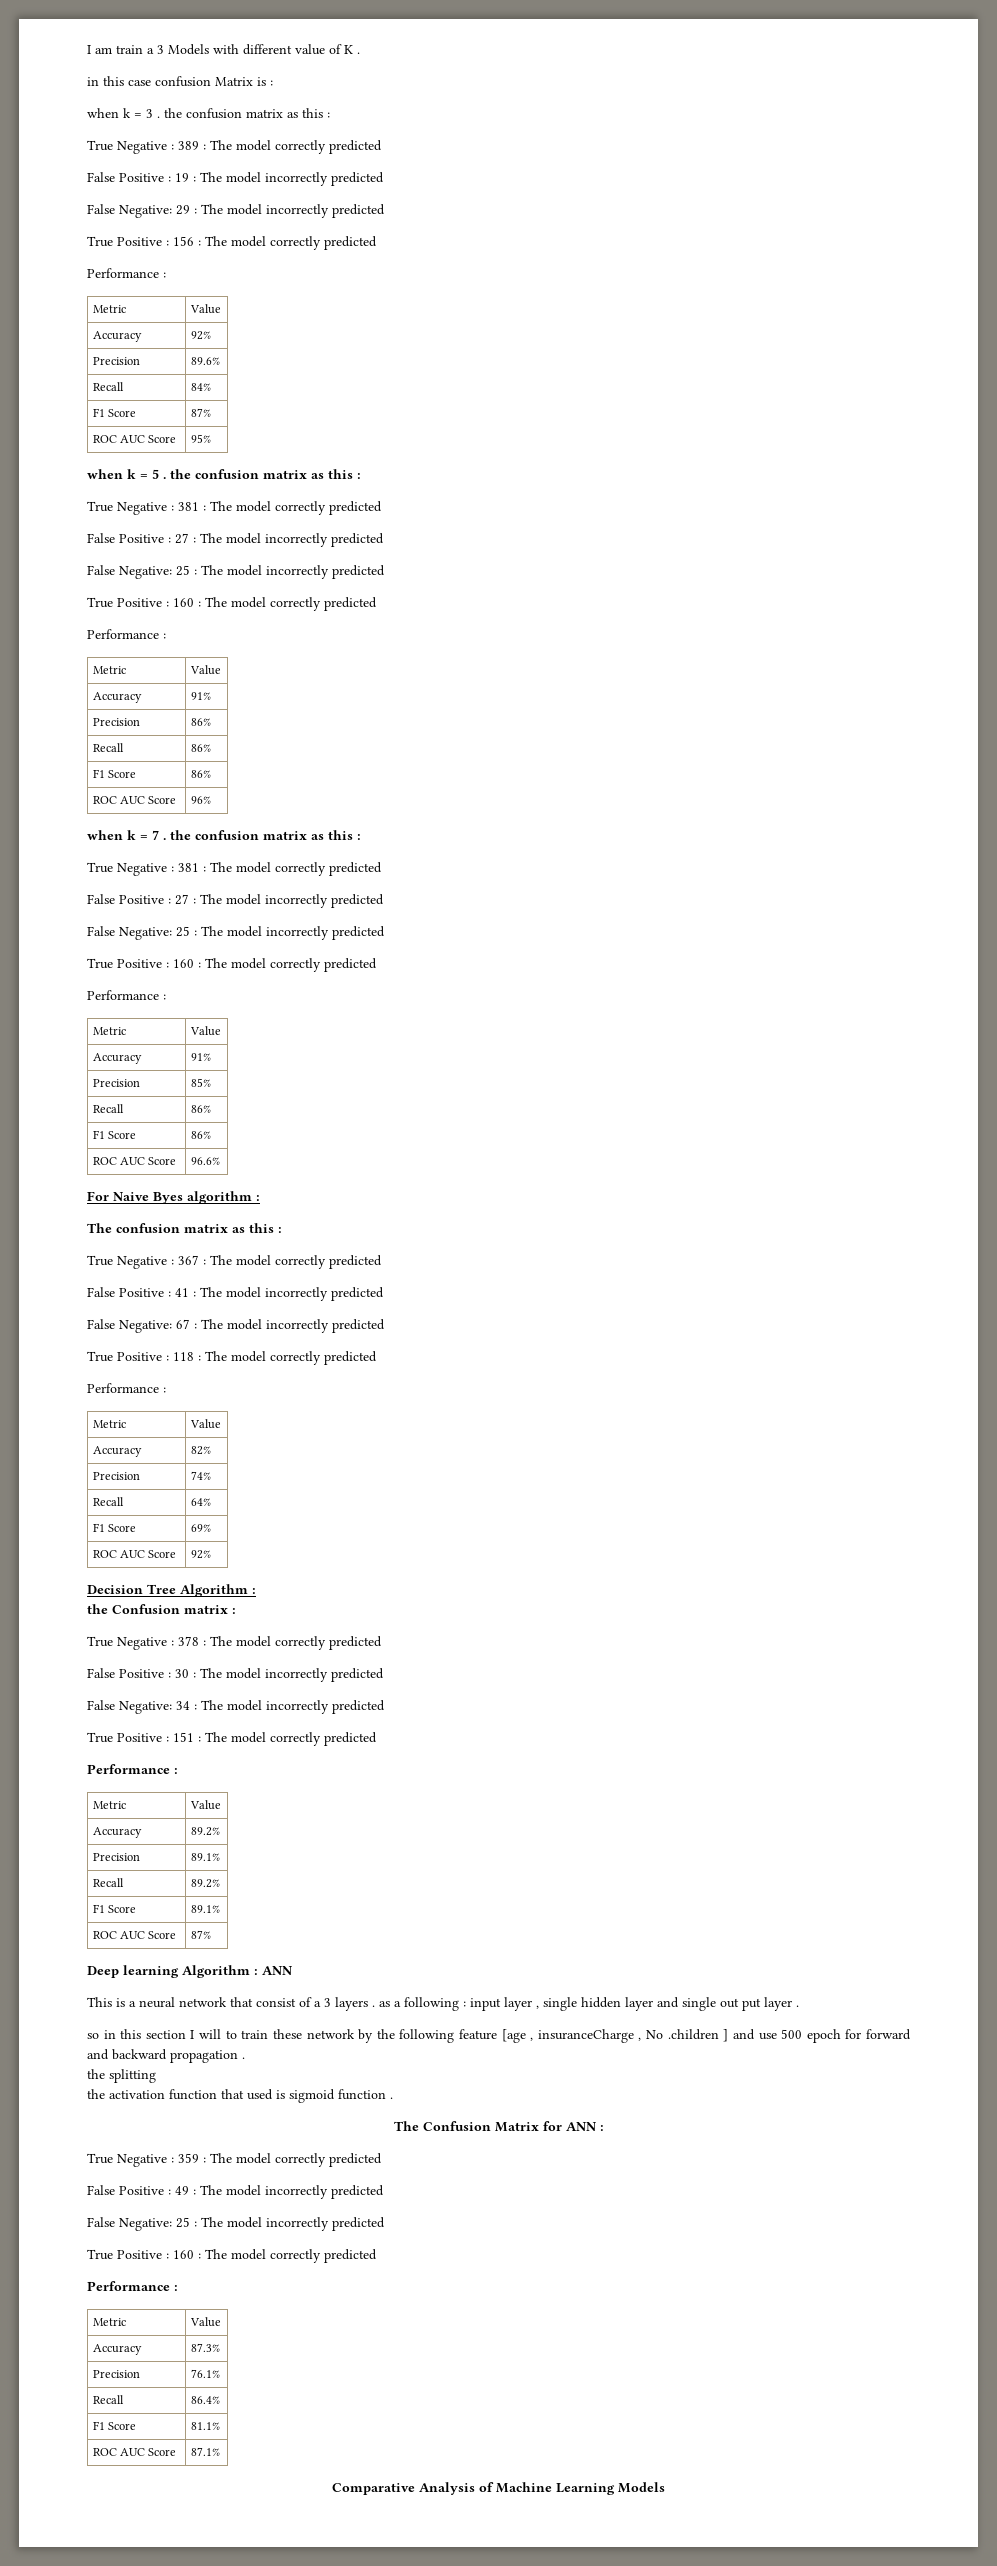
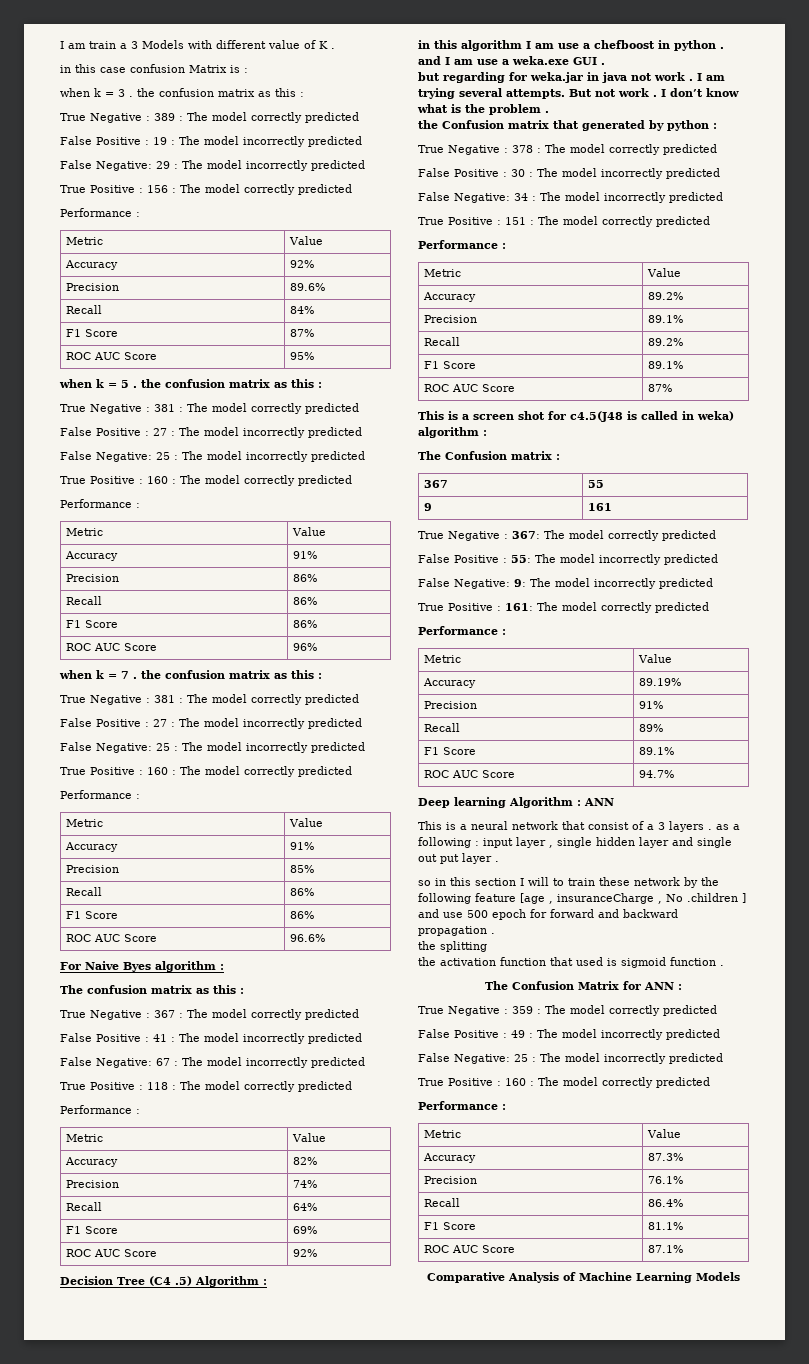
- Decision Tree Algorithm :
+ Decision Tree (C4 .5) Algorithm :
+ in this algorithm I am use a chefboost in python . and I am use a weka.exe GUI .
+ but regarding for weka.jar in java not work . I am trying several attempts. But not work . I don’t know what is the problem .
- the Confusion matrix :
+ the Confusion matrix that generated by python :
+ This is a screen shot for c4.5(J48 is called in weka) algorithm :
+ The Confusion matrix :
+ 367 | 55
+ 9 | 161
+ True Negative : 367: The model correctly predicted
+ False Positive : 55: The model incorrectly predicted
+ False Negative: 9: The model incorrectly predicted
+ True Positive : 161: The model correctly predicted
+ Performance :
+ Metric | Value
+ Accuracy | 89.19%
+ Precision | 91%
+ Recall | 89%
+ F1 Score | 89.1%
+ ROC AUC Score | 94.7%

